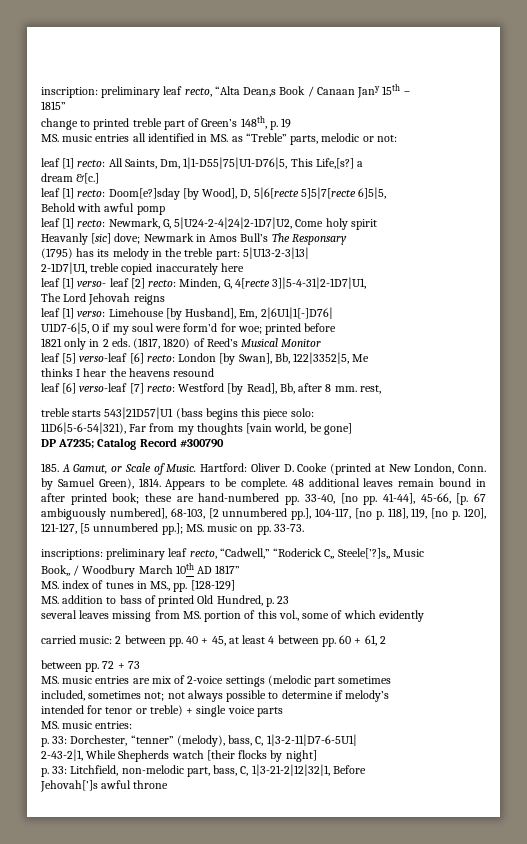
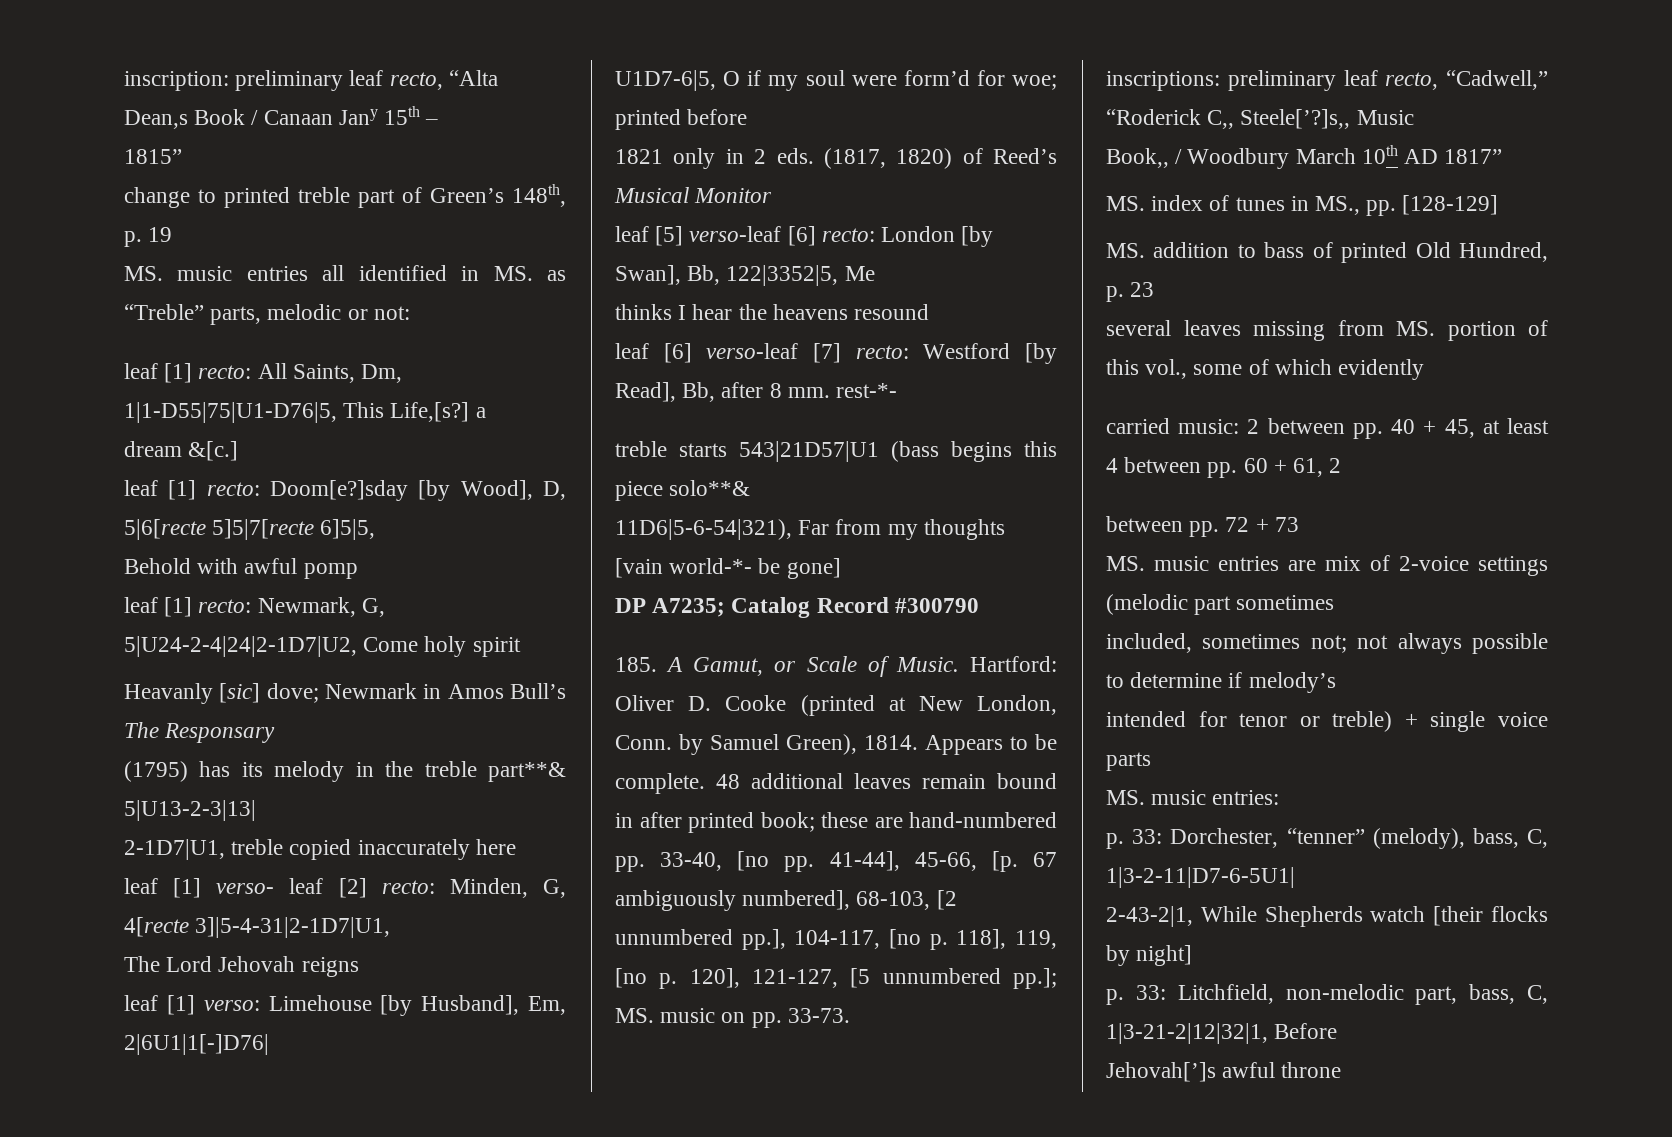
- (1795) has its melody in the treble part: 5|U13-2-3|13|
+ (1795) has its melody in the treble part**& 5|U13-2-3|13|
- leaf [6] verso-leaf [7] recto: Westford [by Read], Bb, after 8 mm. rest,
+ leaf [6] verso-leaf [7] recto: Westford [by Read], Bb, after 8 mm. rest-*-
- treble starts 543|21D57|U1 (bass begins this piece solo:
+ treble starts 543|21D57|U1 (bass begins this piece solo**&
- 11D6|5-6-54|321), Far from my thoughts [vain world, be gone]
+ 11D6|5-6-54|321), Far from my thoughts [vain world-*- be gone]

